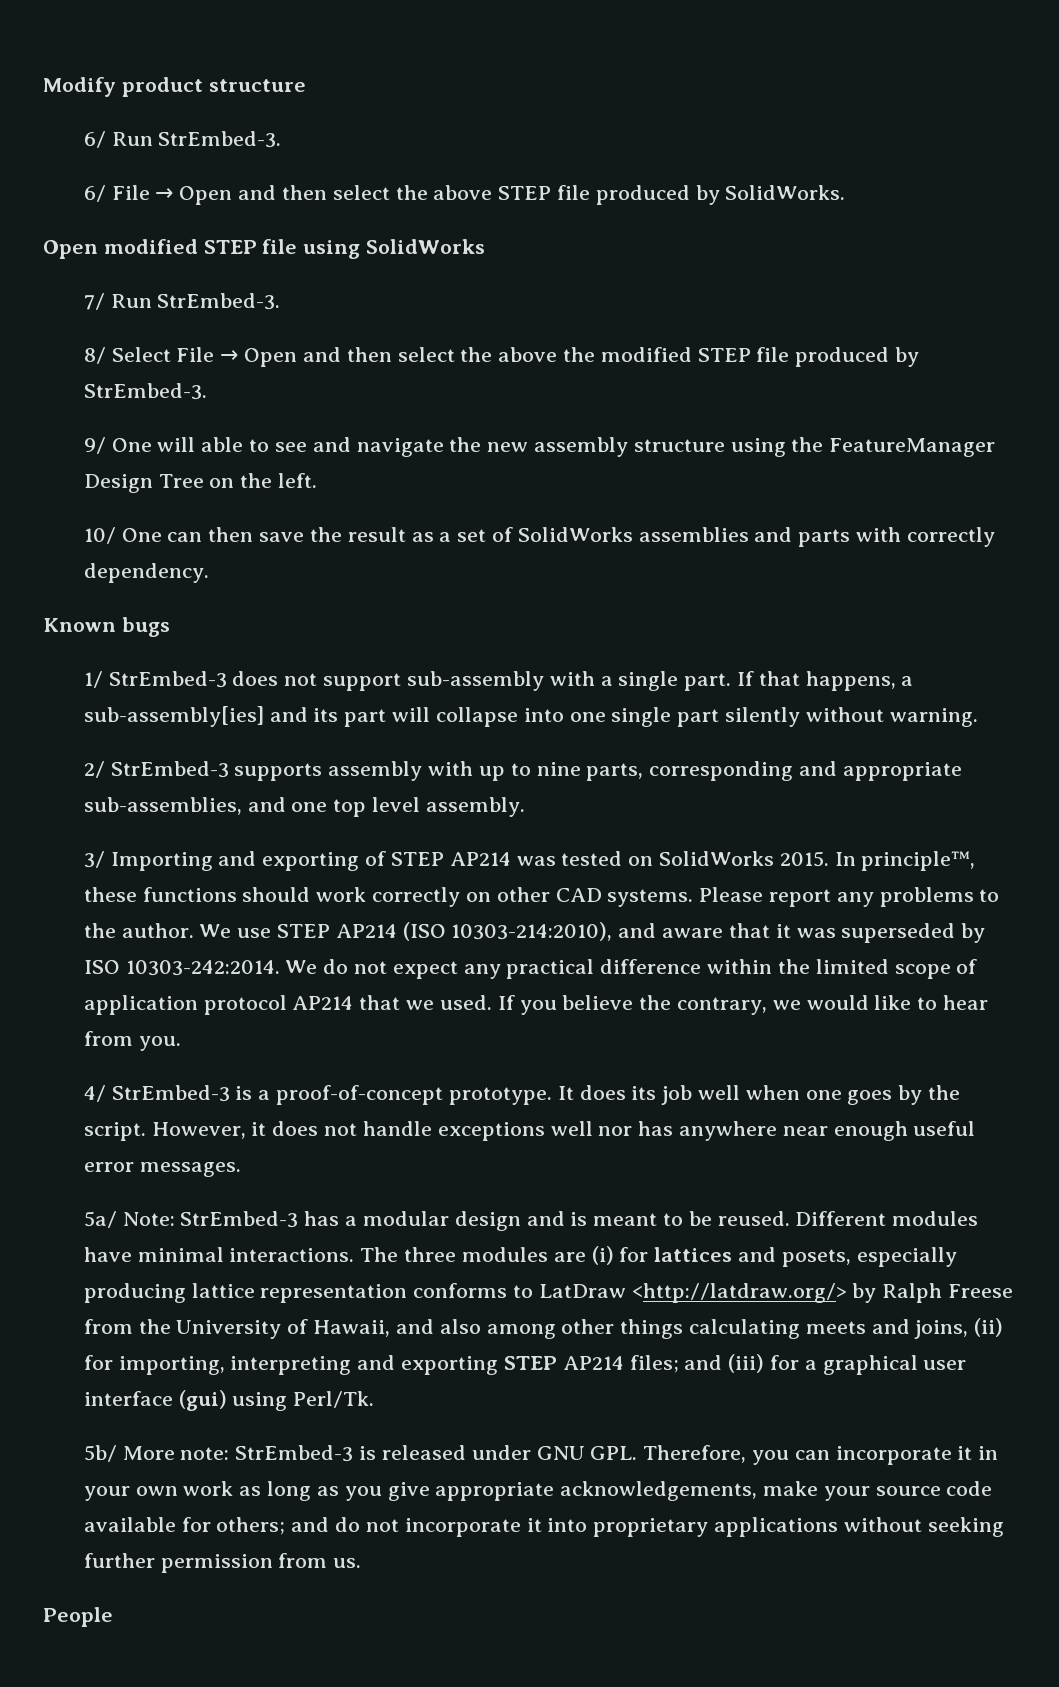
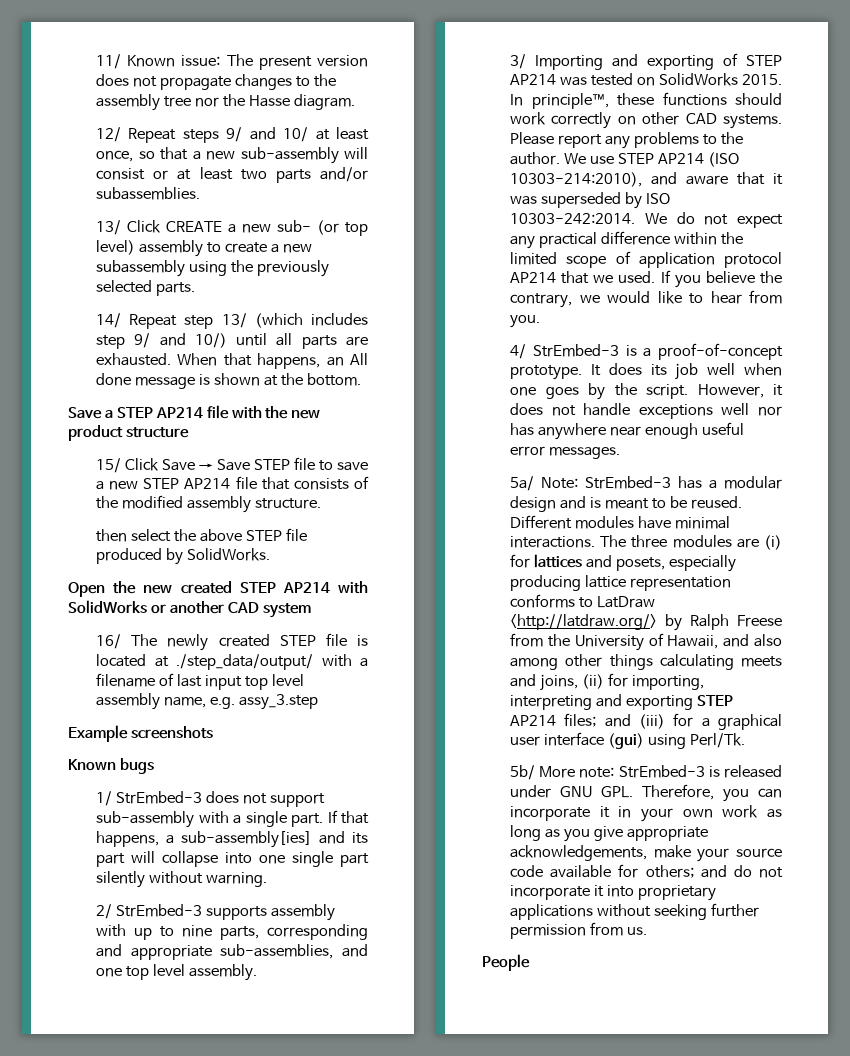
- Modify product structure
- 6/ Run StrEmbed-3.
- 6/ File → Open and then select the above STEP file produced by SolidWorks.
+ 11/ Known issue: The present version does not propagate changes to the assembly tree nor the Hasse diagram.
+ 12/ Repeat steps 9/ and 10/ at least once, so that a new sub-assembly will consist or at least two parts and/or subassemblies.
+ 13/ Click CREATE a new sub- (or top level) assembly to create a new subassembly using the previously selected parts.
+ 14/ Repeat step 13/ (which includes step 9/ and 10/) until all parts are exhausted. When that happens, an All done message is shown at the bottom.
+ Save a STEP AP214 file with the new product structure
+ 15/ Click Save → Save STEP file to save a new STEP AP214 file that consists of the modified assembly structure.
+ then select the above STEP file produced by SolidWorks.
- Open modified STEP file using SolidWorks
- 7/ Run StrEmbed-3.
- 8/ Select File → Open and then select the above the modified STEP file produced by StrEmbed-3.
- 9/ One will able to see and navigate the new assembly structure using the FeatureManager Design Tree on the left.
- 10/ One can then save the result as a set of SolidWorks assemblies and parts with correctly dependency.
+ Open the new created STEP AP214 with SolidWorks or another CAD system
+ 16/ The newly created STEP file is located at ./step_data/output/ with a filename of last input top level assembly name, e.g. assy_3.step
+ Example screenshots

